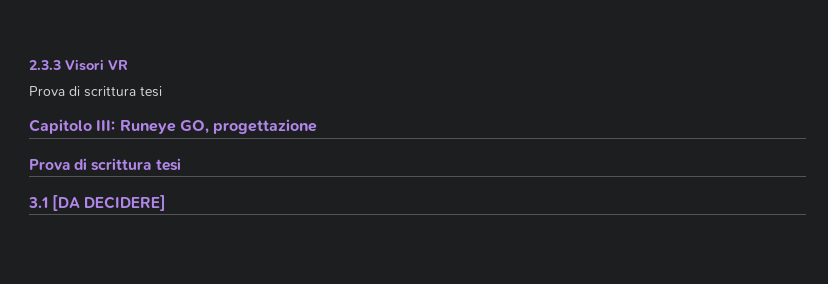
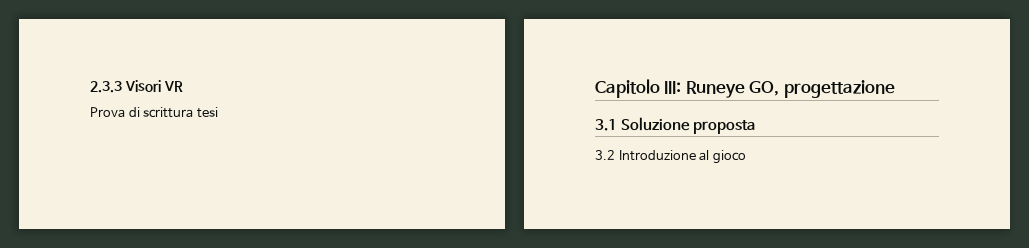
  Capitolo III: Runeye GO, progettazione
- Prova di scrittura tesi
- 3.1 [DA DECIDERE]
+ 3.1 Soluzione proposta
+ 3.2 Introduzione al gioco

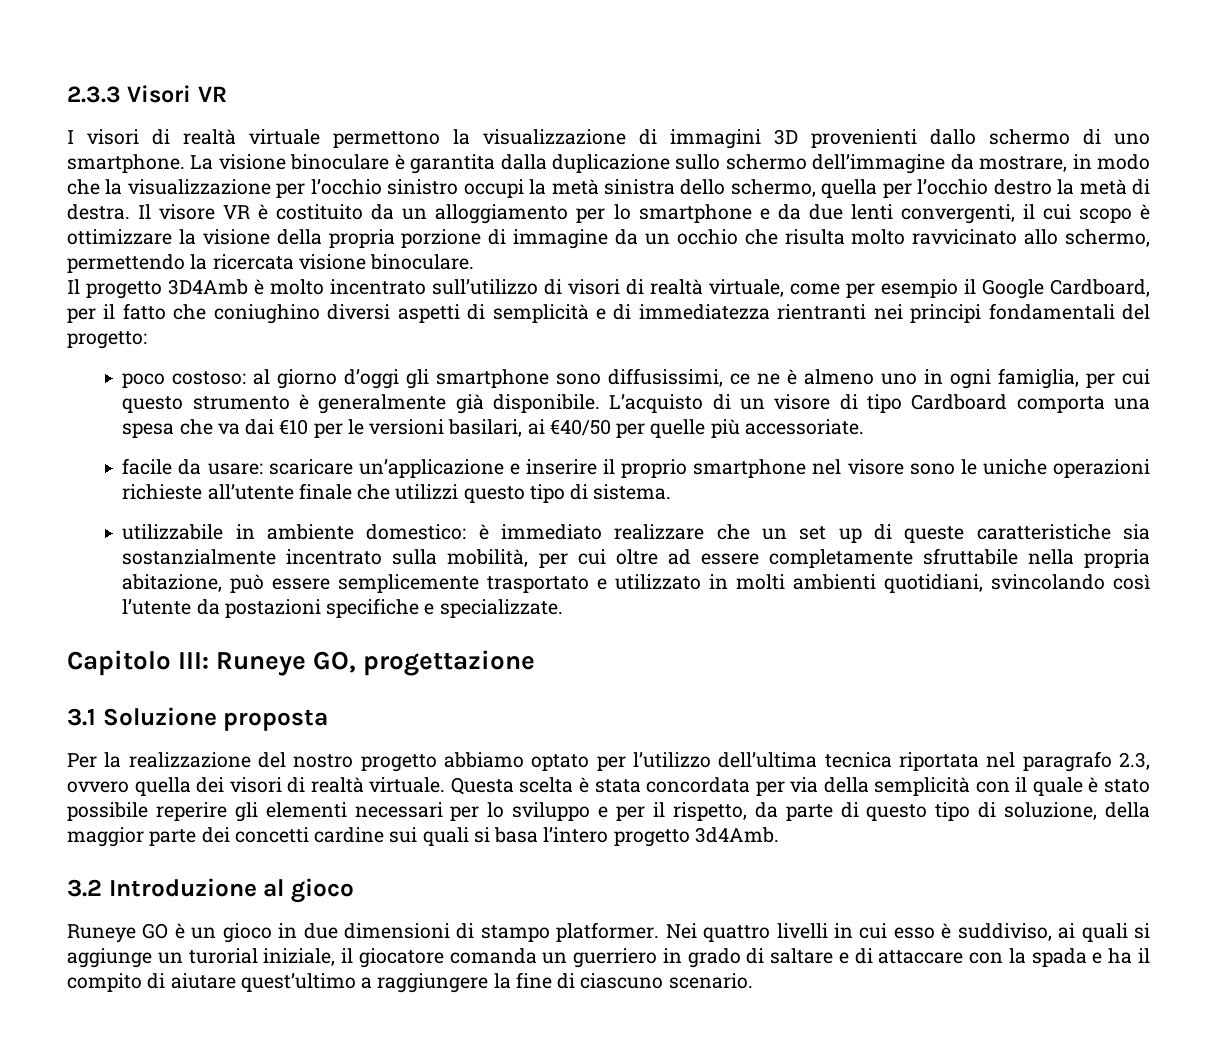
- Prova di scrittura tesi
+ I visori di realtà virtuale permettono la visualizzazione di immagini 3D provenienti dallo schermo di uno smartphone. La visione binoculare è garantita dalla duplicazione sullo schermo dell’immagine da mostrare, in modo che la visualizzazione per l’occhio sinistro occupi la metà sinistra dello schermo, quella per l’occhio destro la metà di destra. Il visore VR è costituito da un alloggiamento per lo smartphone e da due lenti convergenti, il cui scopo è ottimizzare la visione della propria porzione di immagine da un occhio che risulta molto ravvicinato allo schermo, permettendo la ricercata visione binoculare.
+ Il progetto 3D4Amb è molto incentrato sull’utilizzo di visori di realtà virtuale, come per esempio il Google Cardboard, per il fatto che coniughino diversi aspetti di semplicità e di immediatezza rientranti nei principi fondamentali del progetto:
+ poco costoso: al giorno d’oggi gli smartphone sono diffusissimi, ce ne è almeno uno in ogni famiglia, per cui questo strumento è generalmente già disponibile. L’acquisto di un visore di tipo Cardboard comporta una spesa che va dai €10 per le versioni basilari, ai €40/50 per quelle più accessoriate.
+ facile da usare: scaricare un’applicazione e inserire il proprio smartphone nel visore sono le uniche operazioni richieste all’utente finale che utilizzi questo tipo di sistema.
+ utilizzabile in ambiente domestico: è immediato realizzare che un set up di queste caratteristiche sia sostanzialmente incentrato sulla mobilità, per cui oltre ad essere completamente sfruttabile nella propria abitazione, può essere semplicemente trasportato e utilizzato in molti ambienti quotidiani, svincolando così l’utente da postazioni specifiche e specializzate.
+ Per la realizzazione del nostro progetto abbiamo optato per l’utilizzo dell’ultima tecnica riportata nel paragrafo 2.3, ovvero quella dei visori di realtà virtuale. Questa scelta è stata concordata per via della semplicità con il quale è stato possibile reperire gli elementi necessari per lo sviluppo e per il rispetto, da parte di questo tipo di soluzione, della maggior parte dei concetti cardine sui quali si basa l’intero progetto 3d4Amb.
  3.2 Introduzione al gioco
+ Runeye GO è un gioco in due dimensioni di stampo platformer. Nei quattro livelli in cui esso è suddiviso, ai quali si aggiunge un turorial iniziale, il giocatore comanda un guerriero in grado di saltare e di attaccare con la spada e ha il compito di aiutare quest’ultimo a raggiungere la fine di ciascuno scenario.

